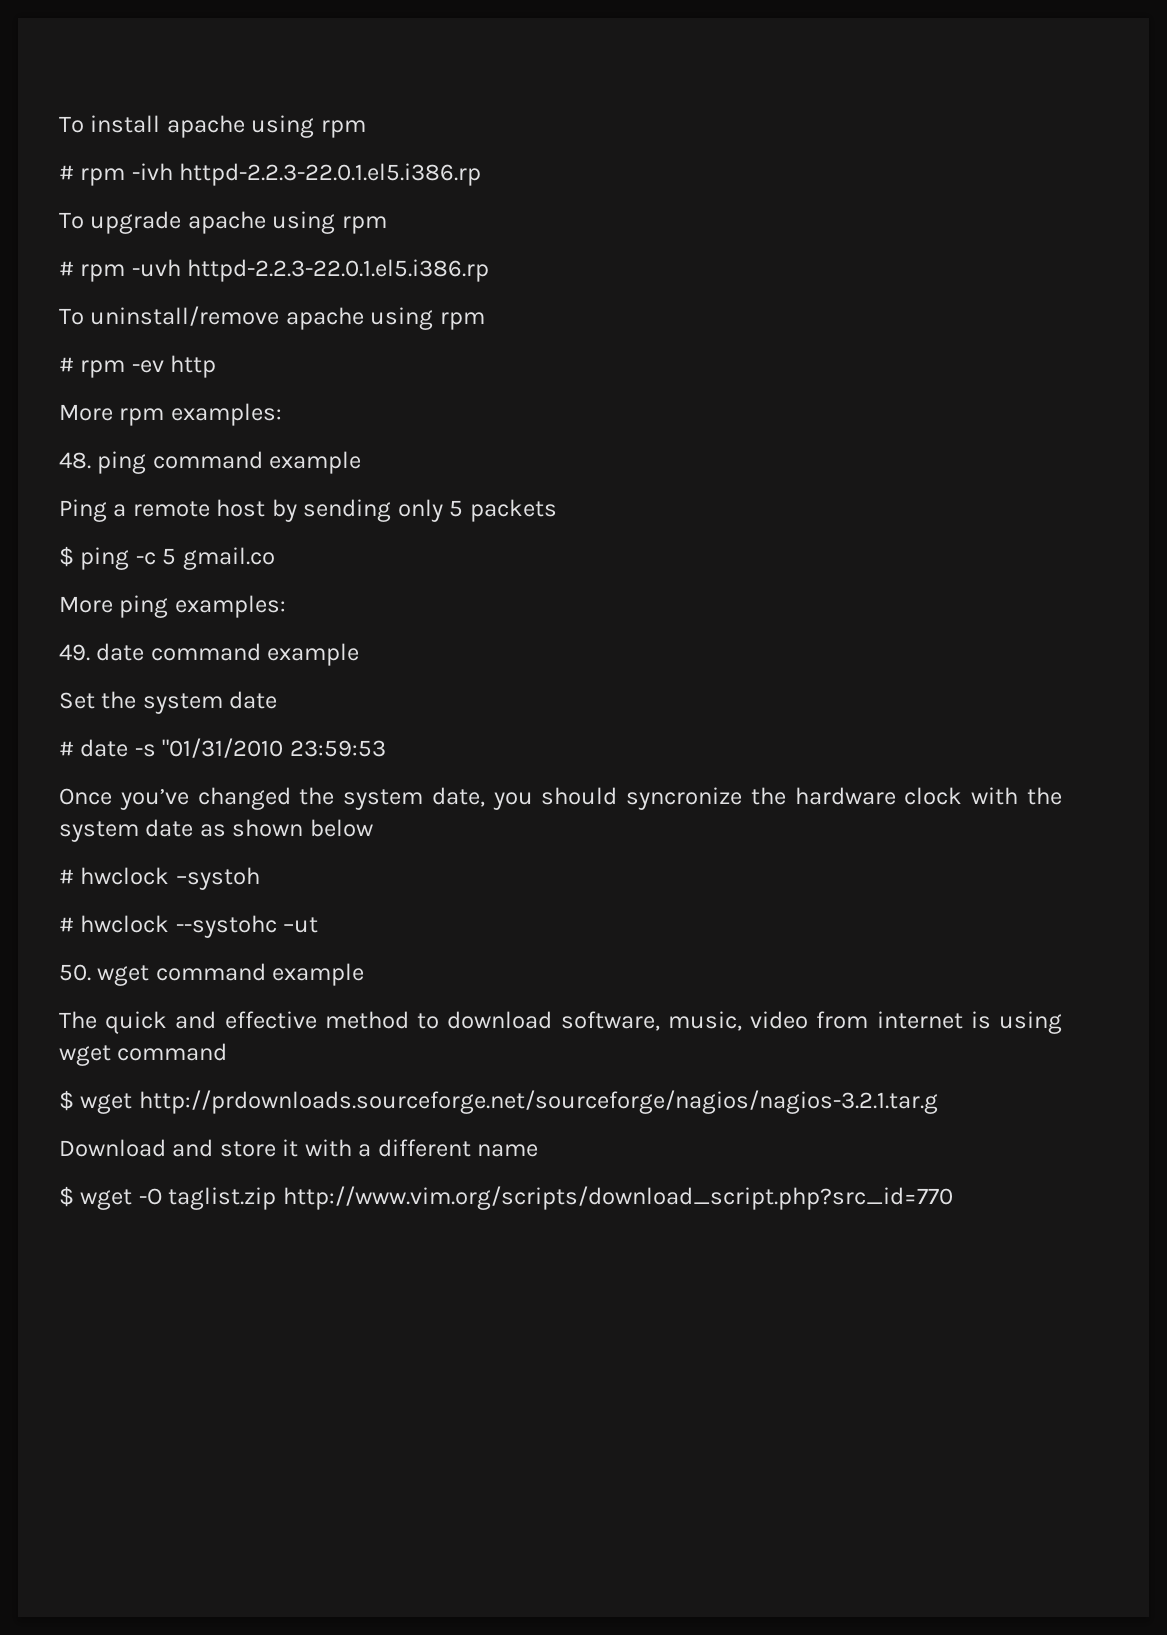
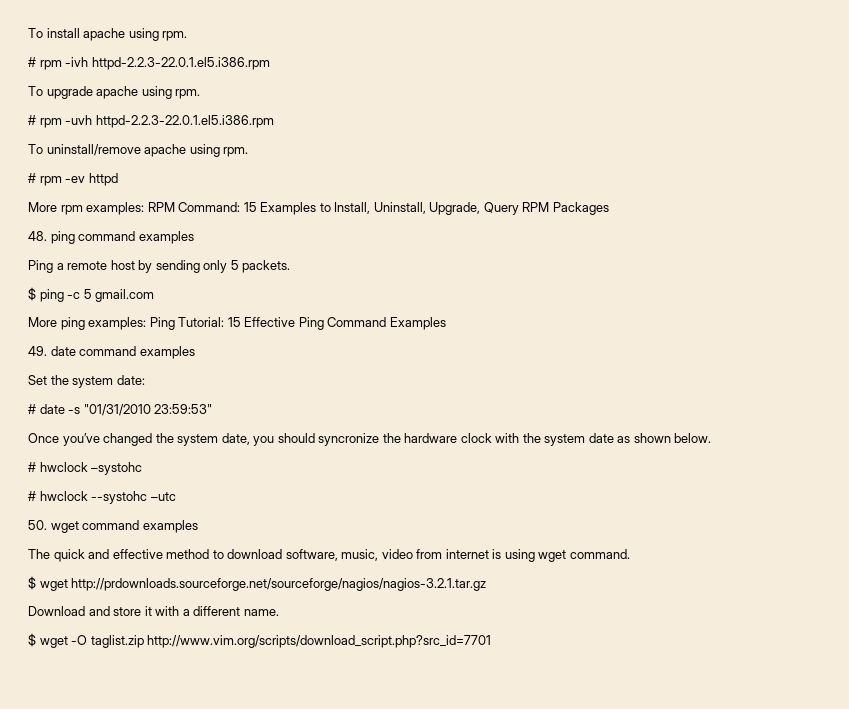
- To install apache using rpm
+ To install apache using rpm.
- # rpm -ivh httpd-2.2.3-22.0.1.el5.i386.rp
+ # rpm -ivh httpd-2.2.3-22.0.1.el5.i386.rpm
- To upgrade apache using rpm
+ To upgrade apache using rpm.
- # rpm -uvh httpd-2.2.3-22.0.1.el5.i386.rp
+ # rpm -uvh httpd-2.2.3-22.0.1.el5.i386.rpm
- To uninstall/remove apache using rpm
+ To uninstall/remove apache using rpm.
- # rpm -ev http
+ # rpm -ev httpd
- More rpm examples:
+ More rpm examples: RPM Command: 15 Examples to Install, Uninstall, Upgrade, Query RPM Packages
- 48. ping command example
+ 48. ping command examples
- Ping a remote host by sending only 5 packets
+ Ping a remote host by sending only 5 packets.
- $ ping -c 5 gmail.co
+ $ ping -c 5 gmail.com
- More ping examples:
+ More ping examples: Ping Tutorial: 15 Effective Ping Command Examples
- 49. date command example
+ 49. date command examples
- Set the system date
+ Set the system date:
- # date -s "01/31/2010 23:59:53
+ # date -s "01/31/2010 23:59:53"
- Once you’ve changed the system date, you should syncronize the hardware clock with the system date as shown below
- # hwclock –systoh
+ Once you’ve changed the system date, you should syncronize the hardware clock with the system date as shown below.
+ # hwclock –systohc
- # hwclock --systohc –ut
+ # hwclock --systohc –utc
- 50. wget command example
+ 50. wget command examples
- The quick and effective method to download software, music, video from internet is using wget command
- $ wget http://prdownloads.sourceforge.net/sourceforge/nagios/nagios-3.2.1.tar.g
+ The quick and effective method to download software, music, video from internet is using wget command.
+ $ wget http://prdownloads.sourceforge.net/sourceforge/nagios/nagios-3.2.1.tar.gz
- Download and store it with a different name
+ Download and store it with a different name.
- $ wget -O taglist.zip http://www.vim.org/scripts/download_script.php?src_id=770
+ $ wget -O taglist.zip http://www.vim.org/scripts/download_script.php?src_id=7701

